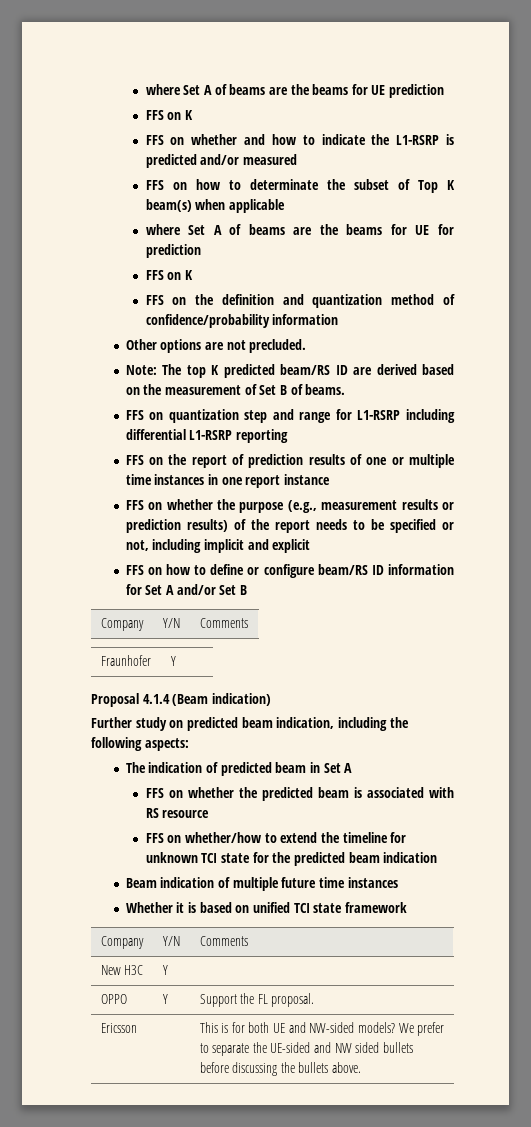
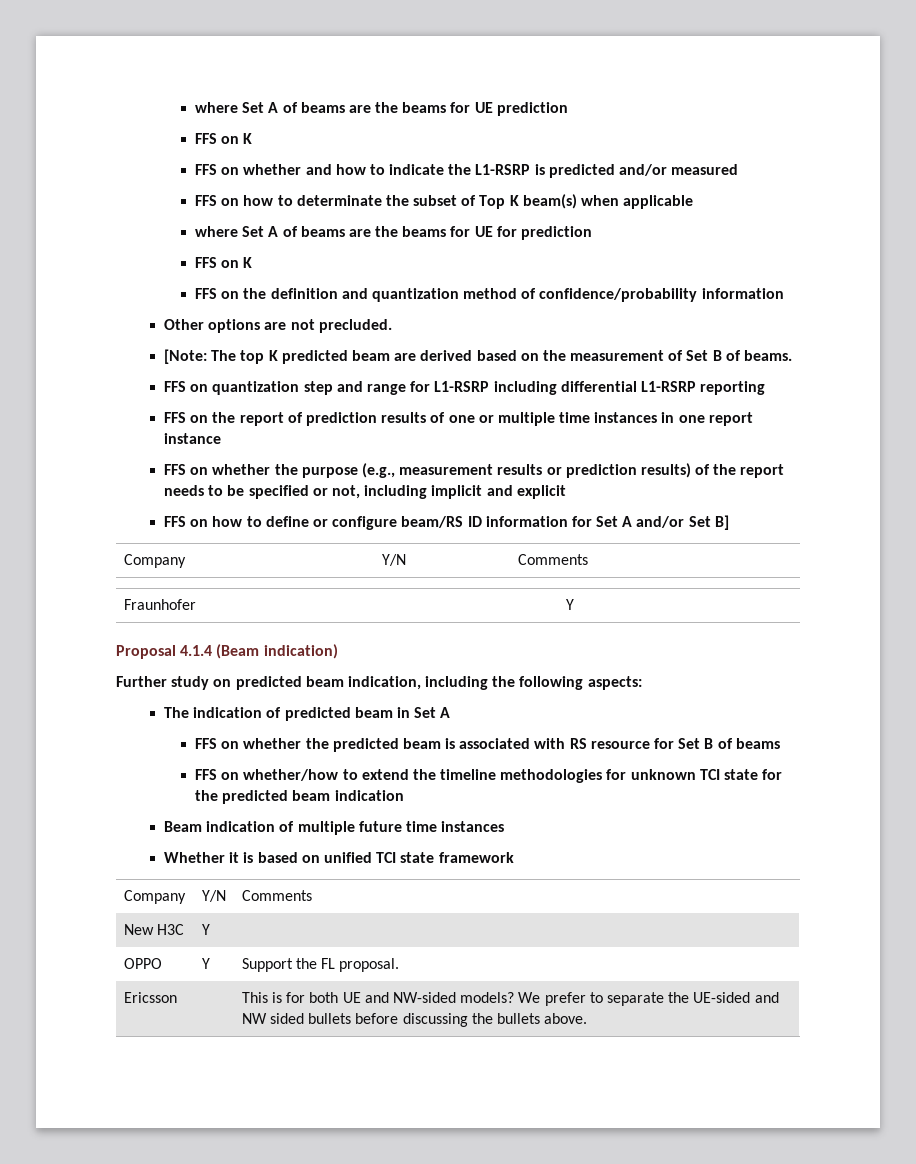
- Note: The top K predicted beam/RS ID are derived based on the measurement of Set B of beams.
+ [Note: The top K predicted beam are derived based on the measurement of Set B of beams.
- FFS on how to define or configure beam/RS ID information for Set A and/or Set B
+ FFS on how to define or configure beam/RS ID information for Set A and/or Set B]
- FFS on whether the predicted beam is associated with RS resource
+ FFS on whether the predicted beam is associated with RS resource for Set B of beams
- FFS on whether/how to extend the timeline for unknown TCI state for the predicted beam indication
+ FFS on whether/how to extend the timeline methodologies for unknown TCI state for the predicted beam indication

